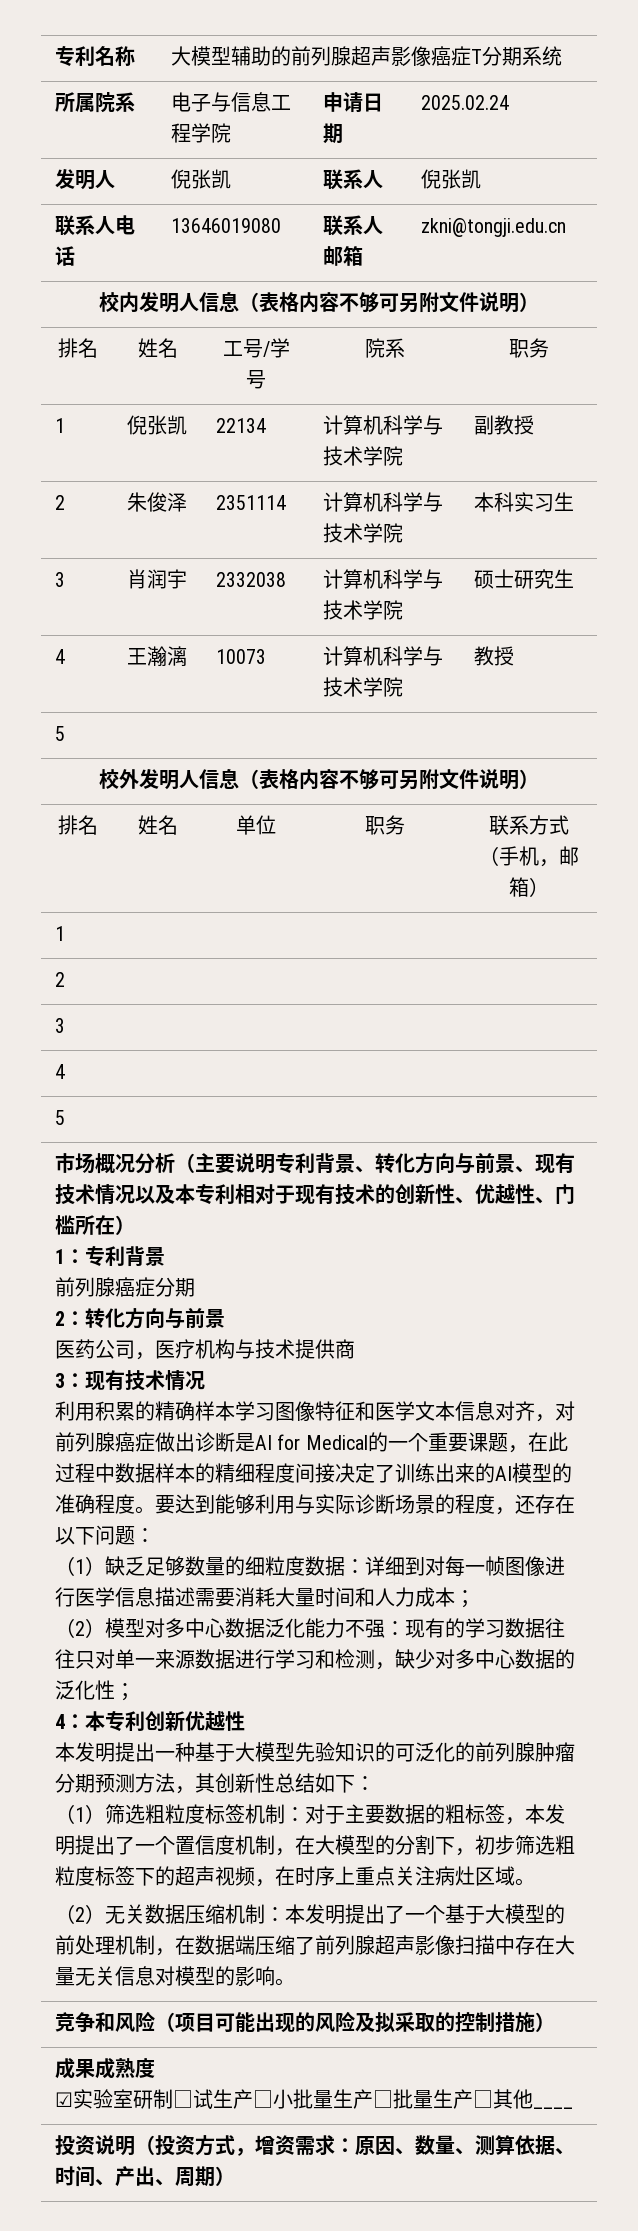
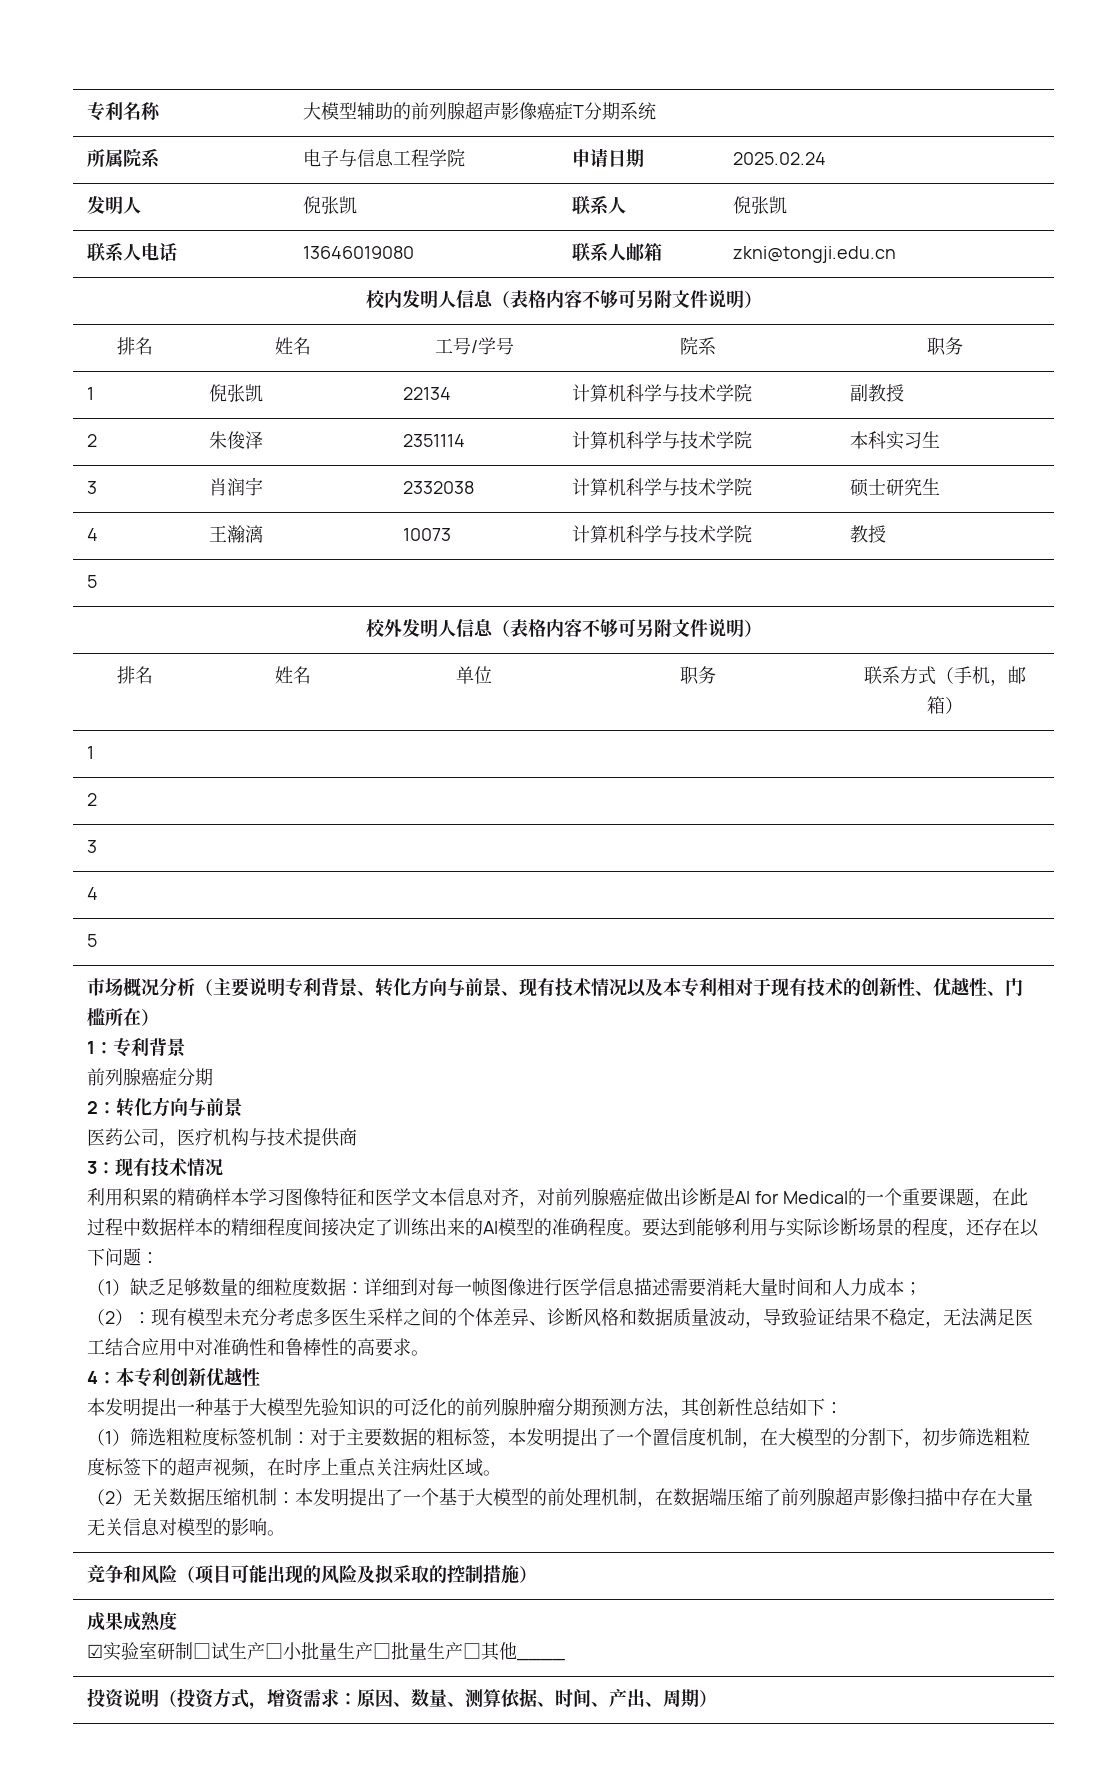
- （2）模型对多中心数据泛化能力不强：现有的学习数据往往只对单一来源数据进行学习和检测，缺少对多中心数据的泛化性；
+ （2）：现有模型未充分考虑多医生采样之间的个体差异、诊断风格和数据质量波动，导致验证结果不稳定，无法满足医工结合应用中对准确性和鲁棒性的高要求。

